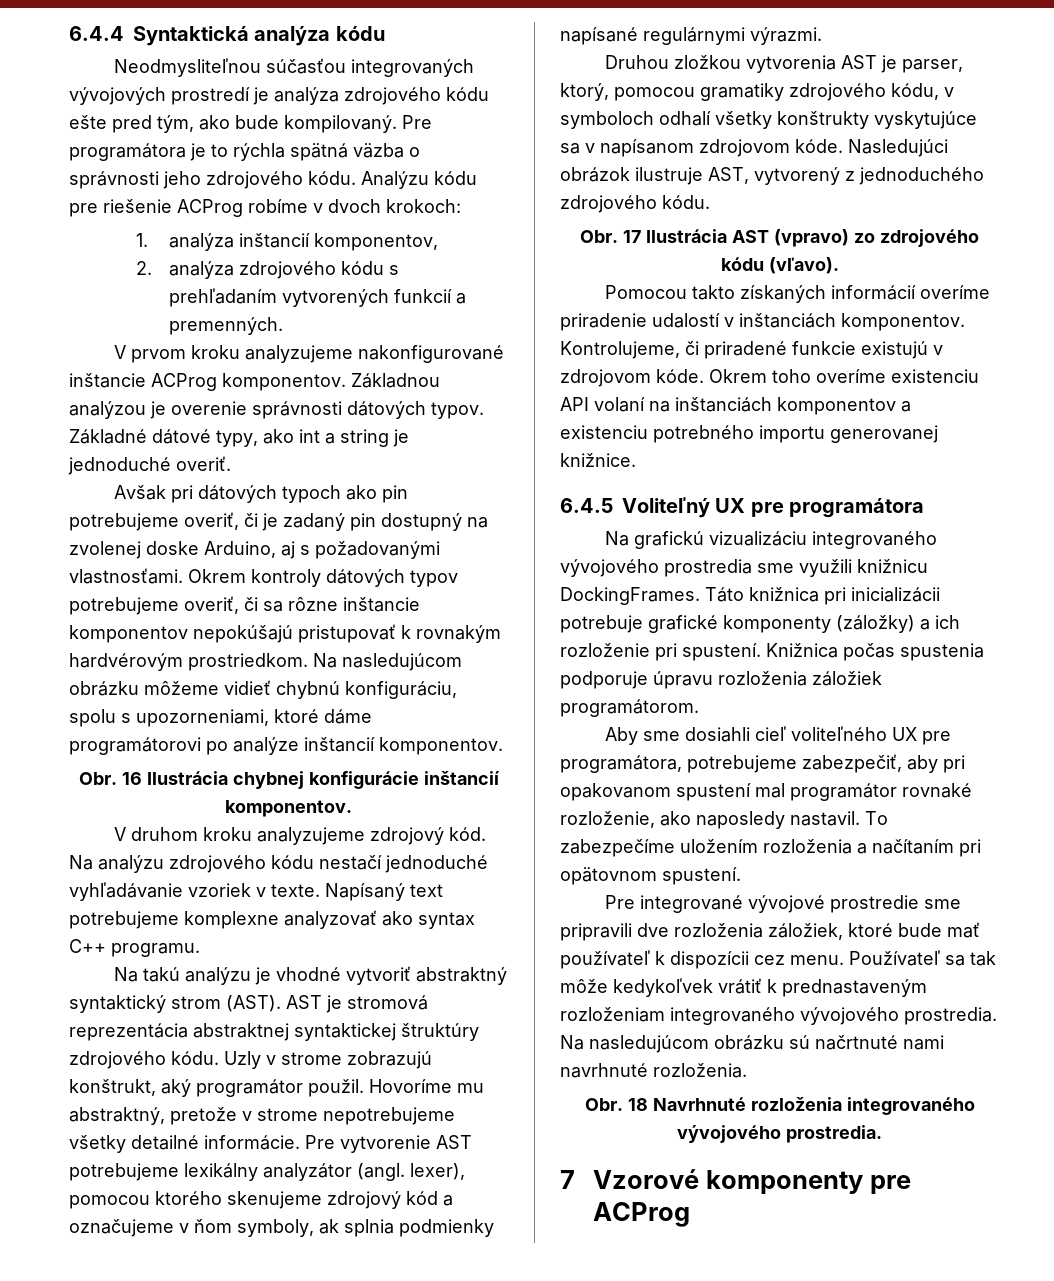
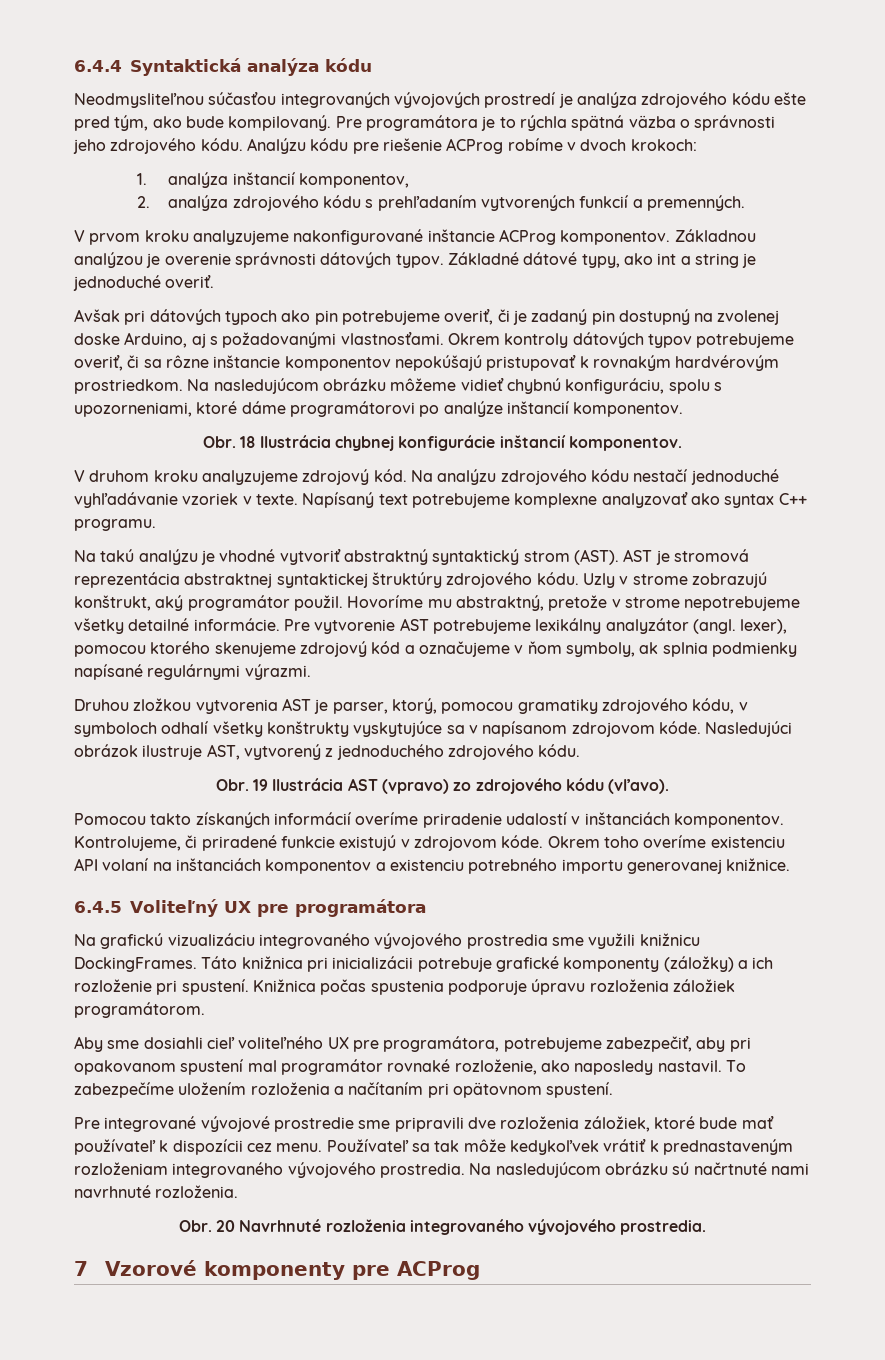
- Obr. 16 Ilustrácia chybnej konfigurácie inštancií komponentov.
+ Obr. 18 Ilustrácia chybnej konfigurácie inštancií komponentov.
- Obr. 17 Ilustrácia AST (vpravo) zo zdrojového kódu (vľavo).
+ Obr. 19 Ilustrácia AST (vpravo) zo zdrojového kódu (vľavo).
- Obr. 18 Navrhnuté rozloženia integrovaného vývojového prostredia.
+ Obr. 20 Navrhnuté rozloženia integrovaného vývojového prostredia.

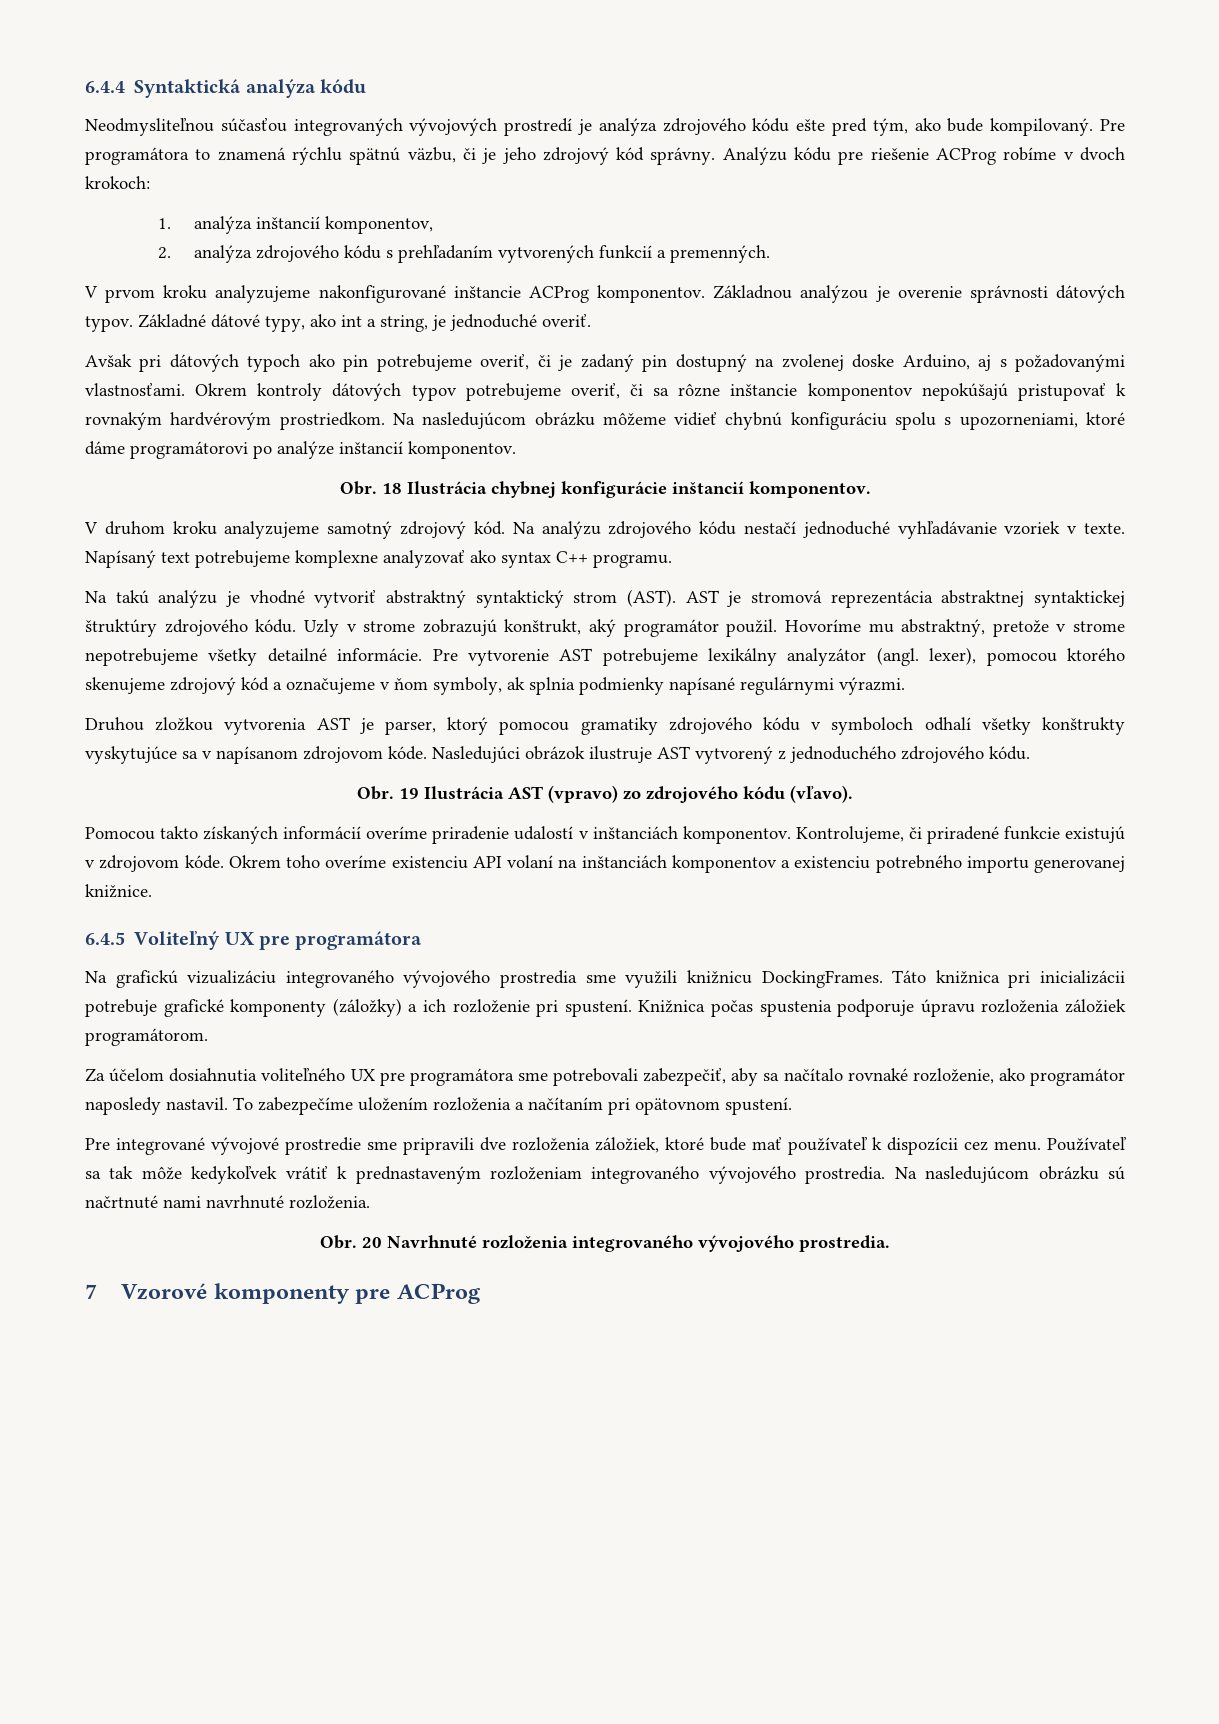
- Pre programátora je to rýchla spätná väzba o správnosti jeho zdrojového kódu.
+ Pre programátora to znamená rýchlu spätnú väzbu, či je jeho zdrojový kód správny.
- Základné dátové typy, ako int a string je jednoduché overiť.
+ Základné dátové typy, ako int a string, je jednoduché overiť.
- Na nasledujúcom obrázku môžeme vidieť chybnú konfiguráciu, spolu s upozorneniami, ktoré dáme programátorovi po analýze inštancií komponentov.
+ Na nasledujúcom obrázku môžeme vidieť chybnú konfiguráciu spolu s upozorneniami, ktoré dáme programátorovi po analýze inštancií komponentov.
- V druhom kroku analyzujeme zdrojový kód.
+ V druhom kroku analyzujeme samotný zdrojový kód.
- Druhou zložkou vytvorenia AST je parser, ktorý, pomocou gramatiky zdrojového kódu, v symboloch odhalí všetky konštrukty vyskytujúce sa v napísanom zdrojovom kóde.
+ Druhou zložkou vytvorenia AST je parser, ktorý pomocou gramatiky zdrojového kódu v symboloch odhalí všetky konštrukty vyskytujúce sa v napísanom zdrojovom kóde.
- Nasledujúci obrázok ilustruje AST, vytvorený z jednoduchého zdrojového kódu.
+ Nasledujúci obrázok ilustruje AST vytvorený z jednoduchého zdrojového kódu.
- Aby sme dosiahli cieľ voliteľného UX pre programátora, potrebujeme zabezpečiť, aby pri opakovanom spustení mal programátor rovnaké rozloženie, ako naposledy nastavil.
+ Za účelom dosiahnutia voliteľného UX pre programátora sme potrebovali zabezpečiť, aby sa načítalo rovnaké rozloženie, ako programátor naposledy nastavil.

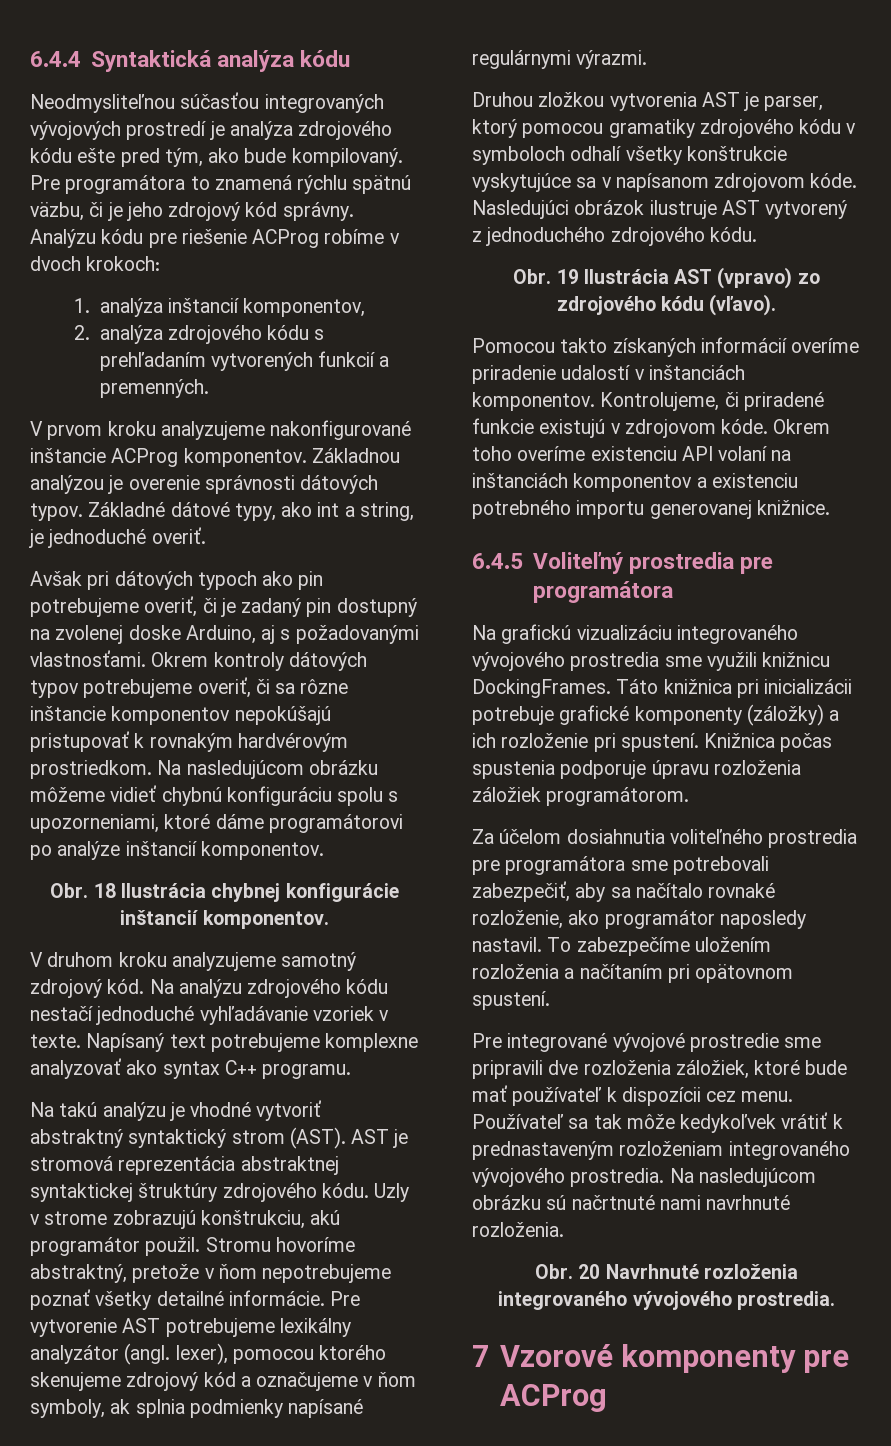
- Uzly v strome zobrazujú konštrukt, aký programátor použil. Hovoríme mu abstraktný, pretože v strome nepotrebujeme všetky detailné informácie.
+ Uzly v strome zobrazujú konštrukciu, akú programátor použil. Stromu hovoríme abstraktný, pretože v ňom nepotrebujeme poznať všetky detailné informácie.
- Druhou zložkou vytvorenia AST je parser, ktorý pomocou gramatiky zdrojového kódu v symboloch odhalí všetky konštrukty vyskytujúce sa v napísanom zdrojovom kóde.
+ Druhou zložkou vytvorenia AST je parser, ktorý pomocou gramatiky zdrojového kódu v symboloch odhalí všetky konštrukcie vyskytujúce sa v napísanom zdrojovom kóde.
- 6.4.5 Voliteľný UX pre programátora
+ 6.4.5 Voliteľný prostredia pre programátora
- Za účelom dosiahnutia voliteľného UX pre programátora sme potrebovali zabezpečiť, aby sa načítalo rovnaké rozloženie, ako programátor naposledy nastavil.
+ Za účelom dosiahnutia voliteľného prostredia pre programátora sme potrebovali zabezpečiť, aby sa načítalo rovnaké rozloženie, ako programátor naposledy nastavil.

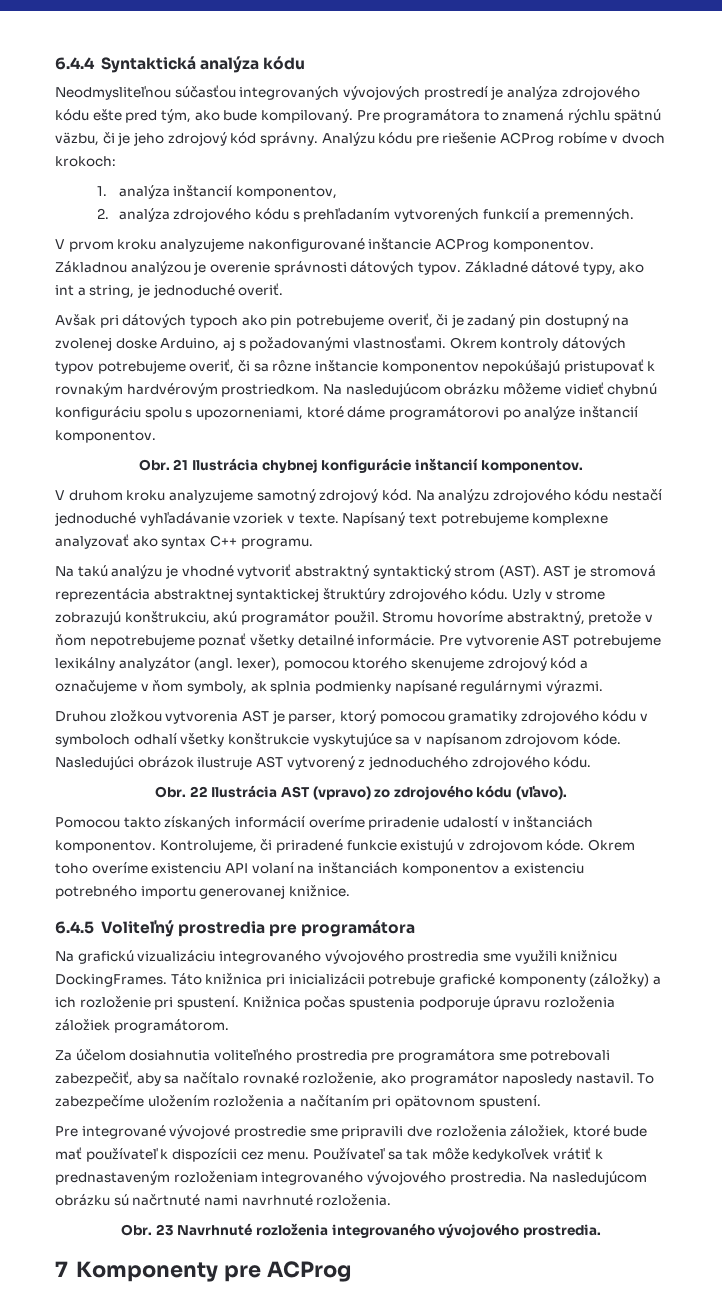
- Obr. 18 Ilustrácia chybnej konfigurácie inštancií komponentov.
+ Obr. 21 Ilustrácia chybnej konfigurácie inštancií komponentov.
- Obr. 19 Ilustrácia AST (vpravo) zo zdrojového kódu (vľavo).
+ Obr. 22 Ilustrácia AST (vpravo) zo zdrojového kódu (vľavo).
- Obr. 20 Navrhnuté rozloženia integrovaného vývojového prostredia.
+ Obr. 23 Navrhnuté rozloženia integrovaného vývojového prostredia.
- 7 Vzorové komponenty pre ACProg
+ 7 Komponenty pre ACProg

